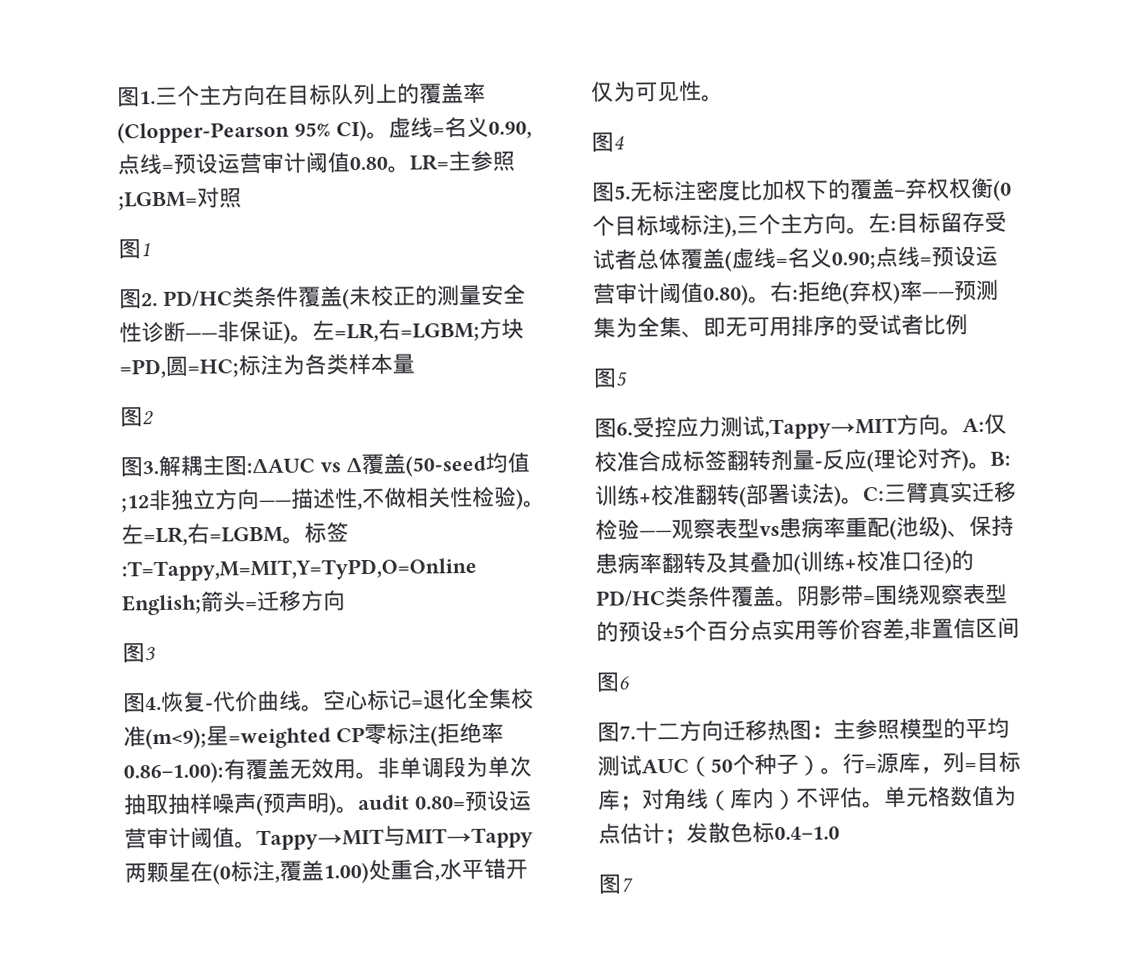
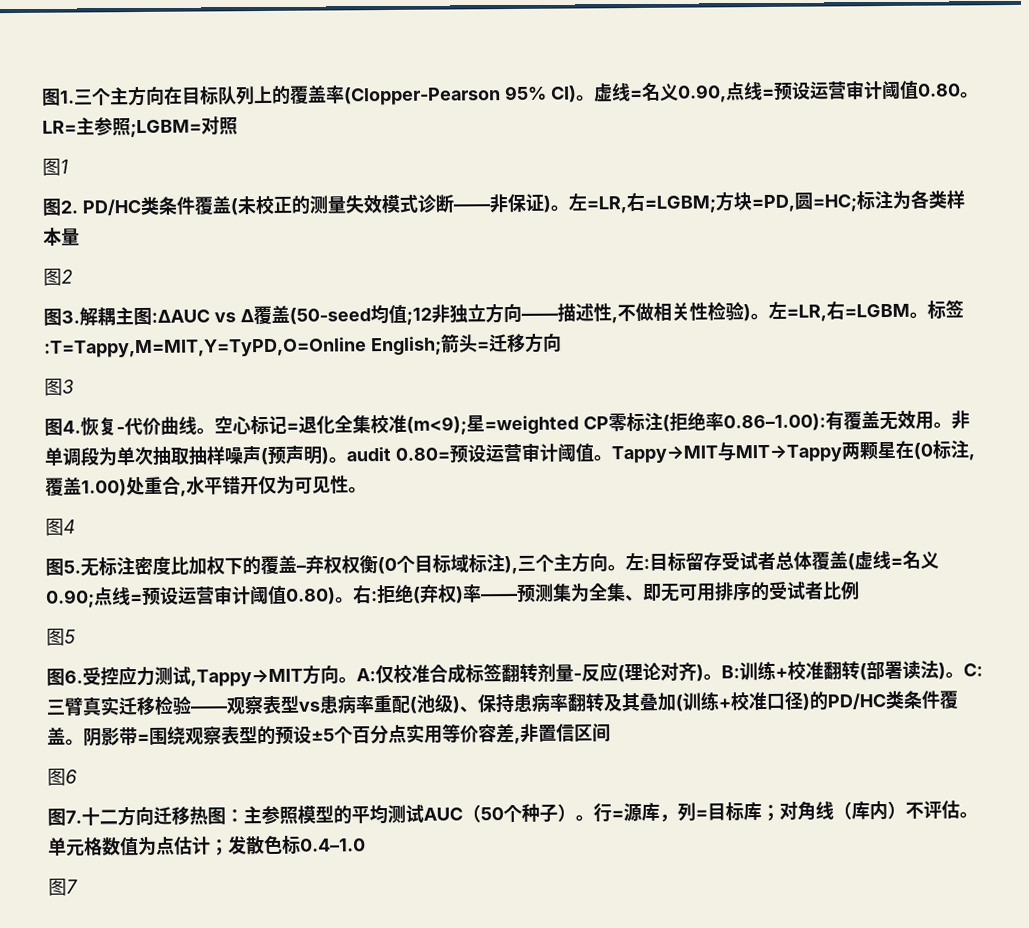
- 图2. PD/HC类条件覆盖(未校正的测量安全性诊断——非保证)。
+ 图2. PD/HC类条件覆盖(未校正的测量失效模式诊断——非保证)。

